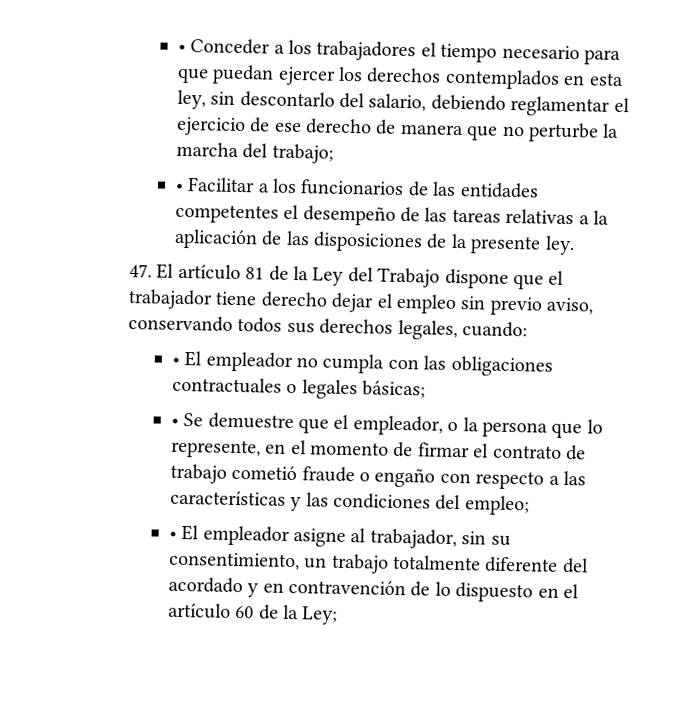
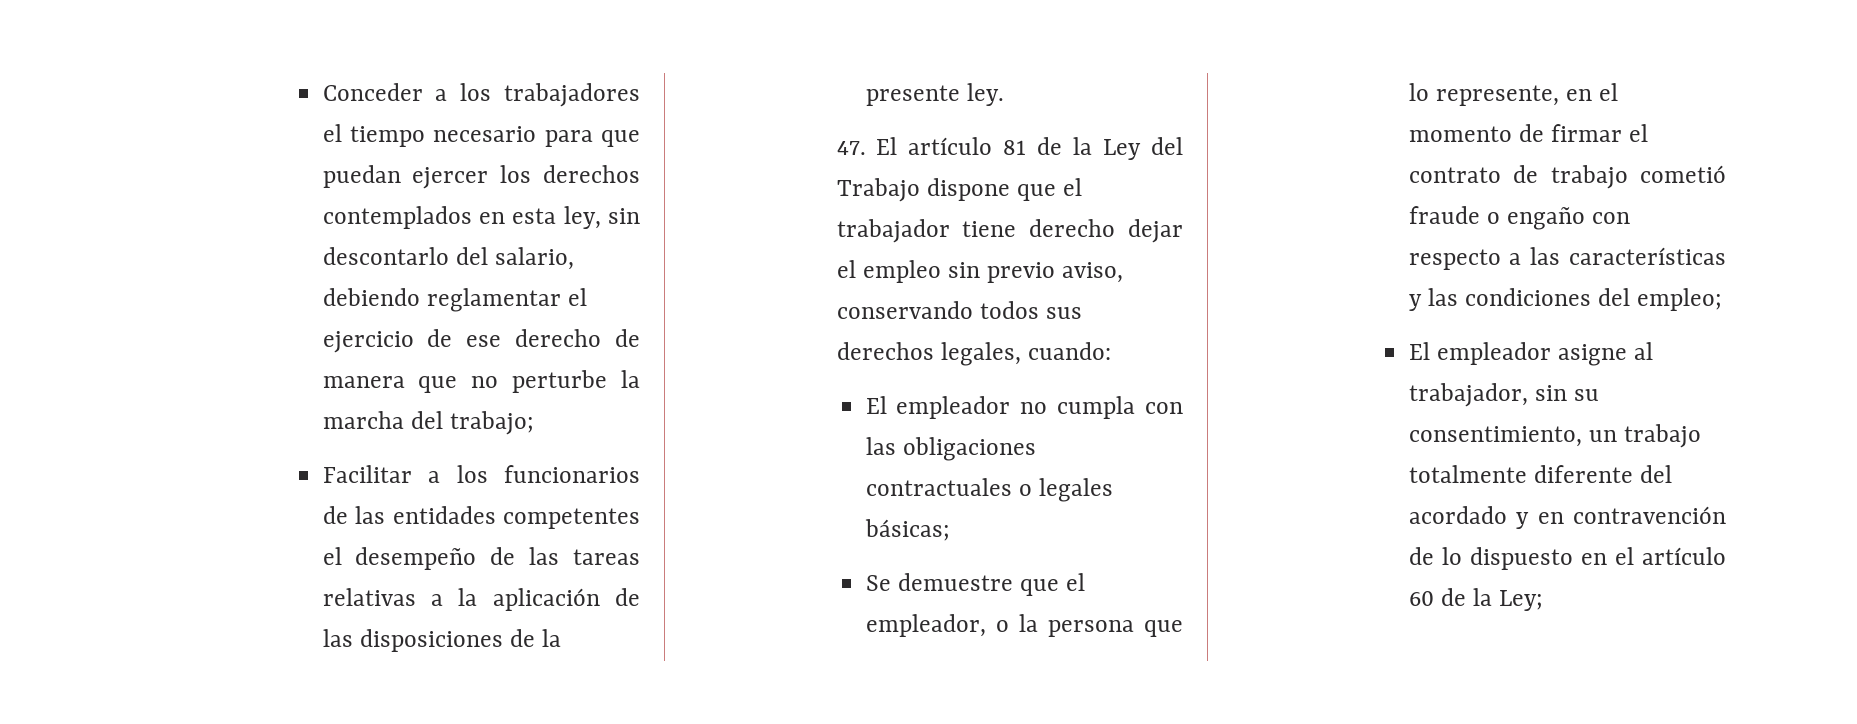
- • Conceder a los trabajadores el tiempo necesario para que puedan ejercer los derechos contemplados en esta ley, sin descontarlo del salario, debiendo reglamentar el ejercicio de ese derecho de manera que no perturbe la marcha del trabajo;
+ Conceder a los trabajadores el tiempo necesario para que puedan ejercer los derechos contemplados en esta ley, sin descontarlo del salario, debiendo reglamentar el ejercicio de ese derecho de manera que no perturbe la marcha del trabajo;
- • Facilitar a los funcionarios de las entidades competentes el desempeño de las tareas relativas a la aplicación de las disposiciones de la presente ley.
+ Facilitar a los funcionarios de las entidades competentes el desempeño de las tareas relativas a la aplicación de las disposiciones de la presente ley.
- • El empleador no cumpla con las obligaciones contractuales o legales básicas;
+ El empleador no cumpla con las obligaciones contractuales o legales básicas;
- • Se demuestre que el empleador, o la persona que lo represente, en el momento de firmar el contrato de trabajo cometió fraude o engaño con respecto a las características y las condiciones del empleo;
+ Se demuestre que el empleador, o la persona que lo represente, en el momento de firmar el contrato de trabajo cometió fraude o engaño con respecto a las características y las condiciones del empleo;
- • El empleador asigne al trabajador, sin su consentimiento, un trabajo totalmente diferente del acordado y en contravención de lo dispuesto en el artículo 60 de la Ley;
+ El empleador asigne al trabajador, sin su consentimiento, un trabajo totalmente diferente del acordado y en contravención de lo dispuesto en el artículo 60 de la Ley;

